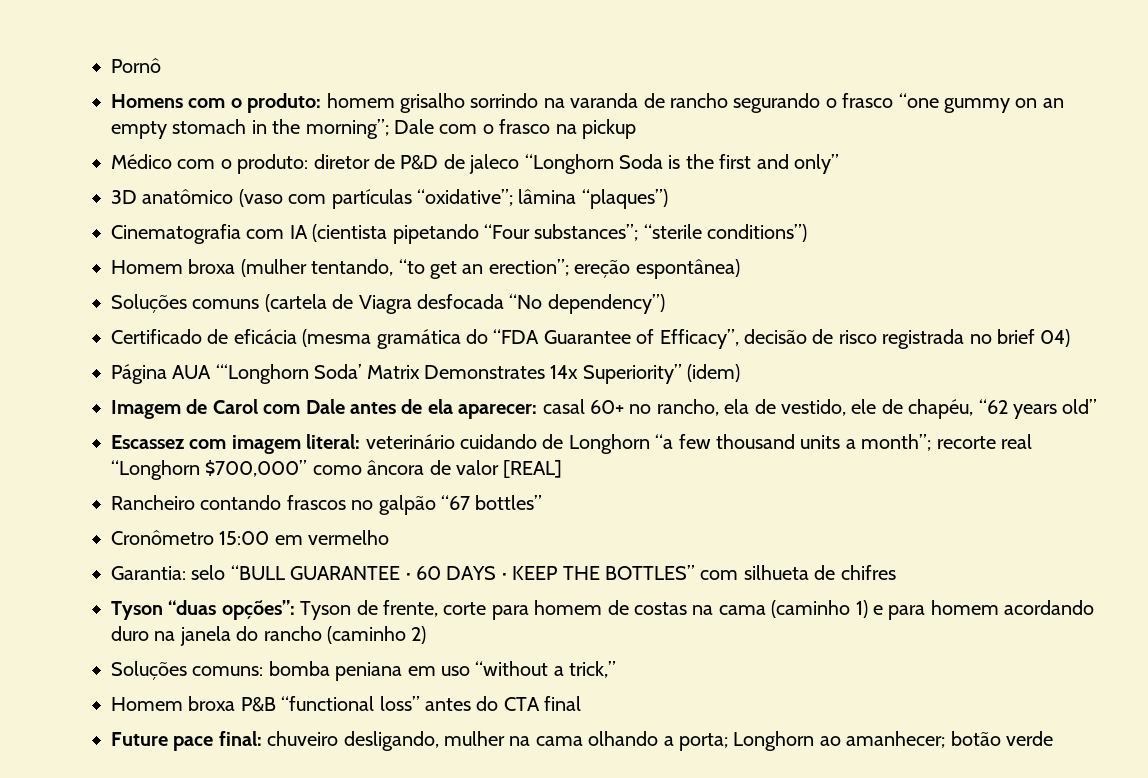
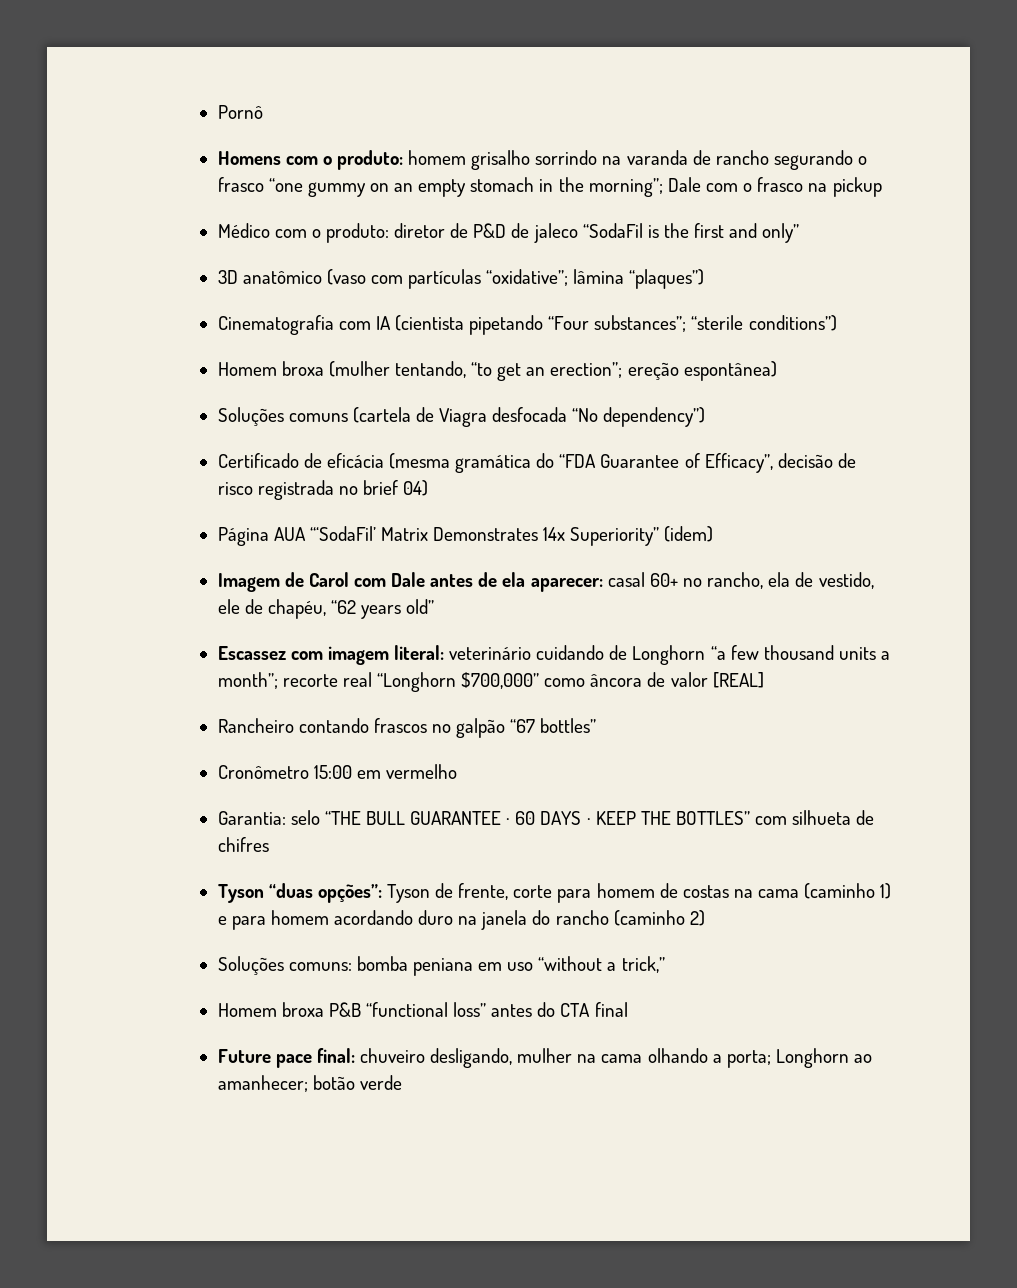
- Médico com o produto: diretor de P&D de jaleco “Longhorn Soda is the first and only”
+ Médico com o produto: diretor de P&D de jaleco “SodaFil is the first and only”
- Página AUA “‘Longhorn Soda’ Matrix Demonstrates 14x Superiority” (idem)
+ Página AUA “‘SodaFil’ Matrix Demonstrates 14x Superiority” (idem)
- Garantia: selo “BULL GUARANTEE · 60 DAYS · KEEP THE BOTTLES” com silhueta de chifres
+ Garantia: selo “THE BULL GUARANTEE · 60 DAYS · KEEP THE BOTTLES” com silhueta de chifres

